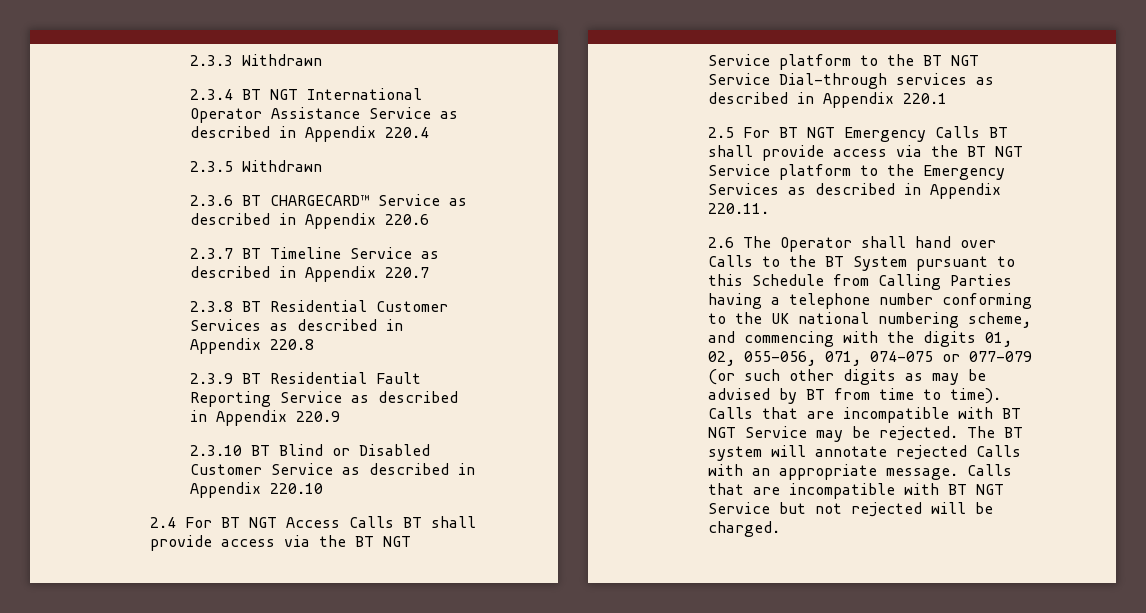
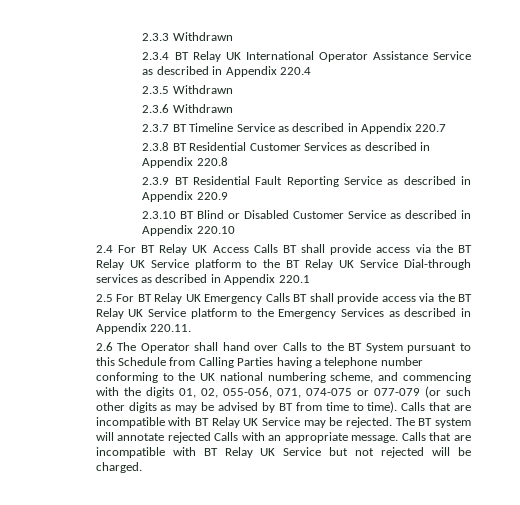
- 2.3.4 BT NGT International Operator Assistance Service as described in Appendix 220.4
+ 2.3.4 BT Relay UK International Operator Assistance Service as described in Appendix 220.4
- 2.3.6 BT CHARGECARD™ Service as described in Appendix 220.6
+ 2.3.6 Withdrawn
- 2.4 For BT NGT Access Calls BT shall provide access via the BT NGT Service platform to the BT NGT Service Dial-through services as described in Appendix 220.1
+ 2.4 For BT Relay UK Access Calls BT shall provide access via the BT Relay UK Service platform to the BT Relay UK Service Dial-through services as described in Appendix 220.1
- 2.5 For BT NGT Emergency Calls BT shall provide access via the BT NGT Service platform to the Emergency Services as described in Appendix 220.11.
+ 2.5 For BT Relay UK Emergency Calls BT shall provide access via the BT Relay UK Service platform to the Emergency Services as described in Appendix 220.11.
- Calls that are incompatible with BT NGT Service may be rejected.
+ Calls that are incompatible with BT Relay UK Service may be rejected.
- Calls that are incompatible with BT NGT Service but not rejected will be charged.
+ Calls that are incompatible with BT Relay UK Service but not rejected will be charged.

